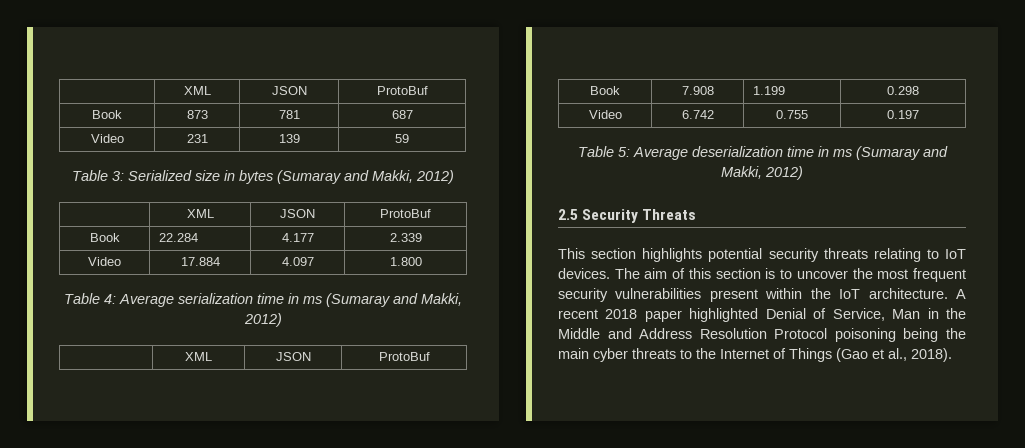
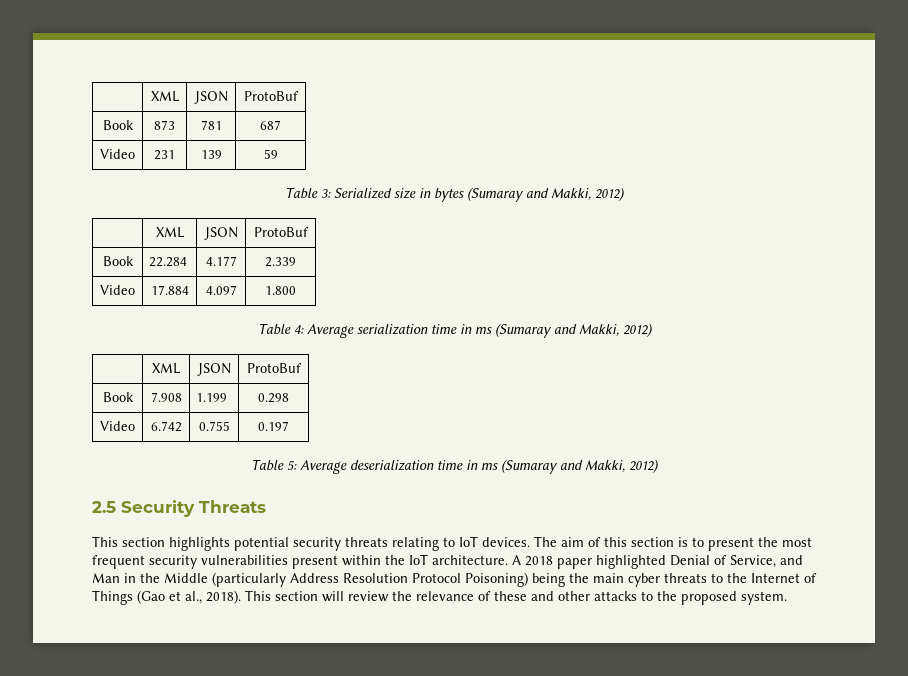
- The aim of this section is to uncover the most frequent security vulnerabilities present within the IoT architecture.
+ The aim of this section is to present the most frequent security vulnerabilities present within the IoT architecture.
- A recent 2018 paper highlighted Denial of Service, Man in the Middle and Address Resolution Protocol poisoning being the main cyber threats to the Internet of Things (Gao et al., 2018).
+ A 2018 paper highlighted Denial of Service, and Man in the Middle (particularly Address Resolution Protocol Poisoning) being the main cyber threats to the Internet of Things (Gao et al., 2018).
+ This section will review the relevance of these and other attacks to the proposed system.

